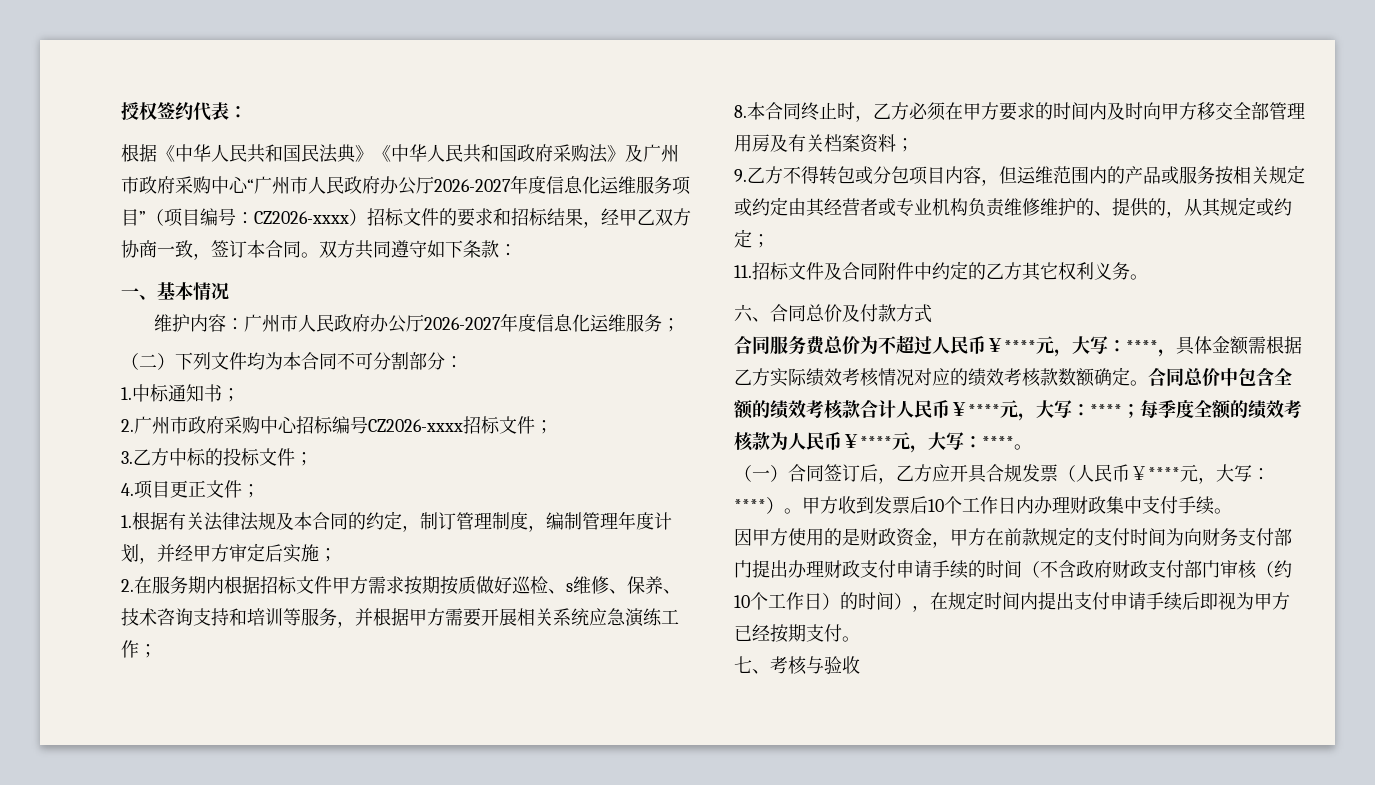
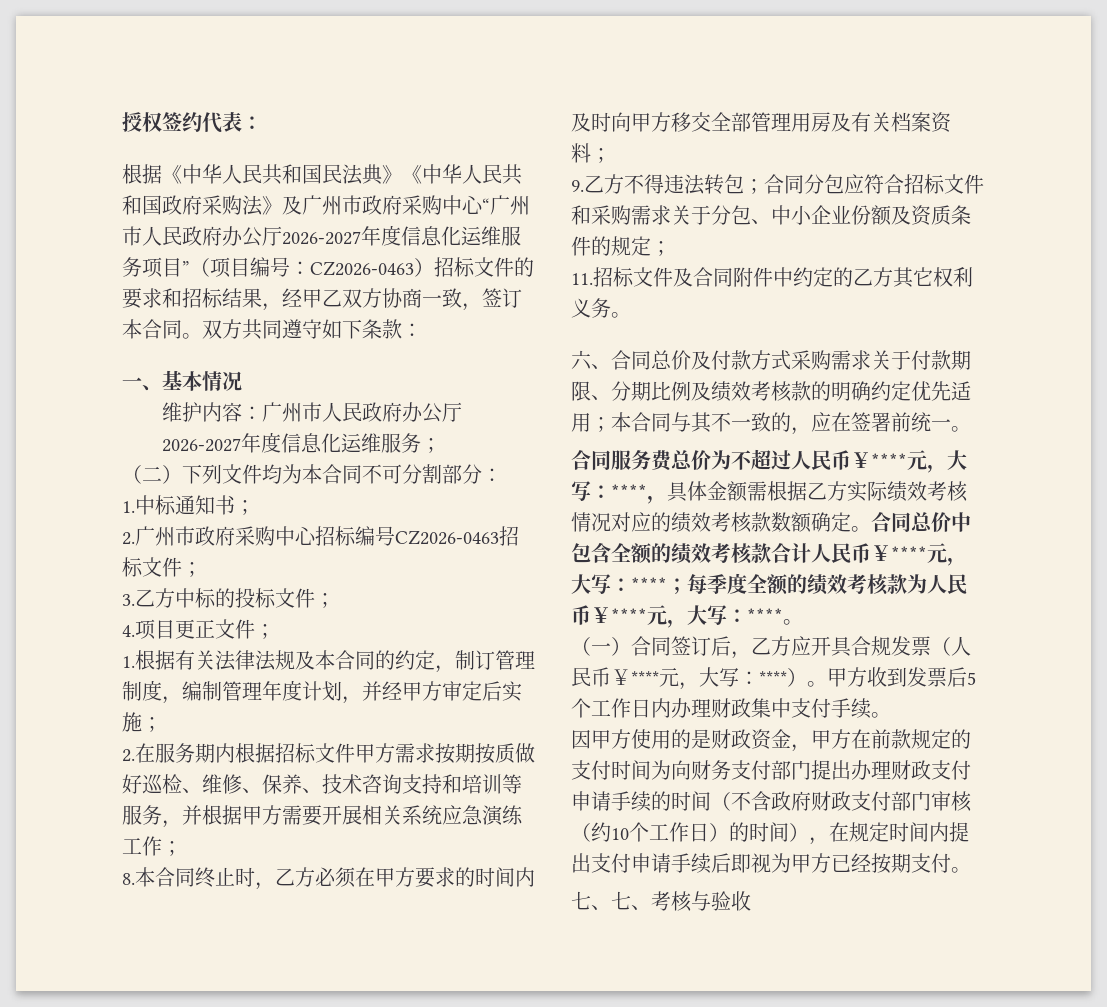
- 根据《中华人民共和国民法典》《中华人民共和国政府采购法》及广州市政府采购中心“广州市人民政府办公厅2026-2027年度信息化运维服务项目”（项目编号：CZ2026-xxxx）招标文件的要求和招标结果，经甲乙双方协商一致，签订本合同。
+ 根据《中华人民共和国民法典》《中华人民共和国政府采购法》及广州市政府采购中心“广州市人民政府办公厅2026-2027年度信息化运维服务项目”（项目编号：CZ2026-0463）招标文件的要求和招标结果，经甲乙双方协商一致，签订本合同。
- 2.广州市政府采购中心招标编号CZ2026-xxxx招标文件；
+ 2.广州市政府采购中心招标编号CZ2026-0463招标文件；
- 2.在服务期内根据招标文件甲方需求按期按质做好巡检、s维修、保养、技术咨询支持和培训等服务，并根据甲方需要开展相关系统应急演练工作；
+ 2.在服务期内根据招标文件甲方需求按期按质做好巡检、维修、保养、技术咨询支持和培训等服务，并根据甲方需要开展相关系统应急演练工作；
- 9.乙方不得转包或分包项目内容，但运维范围内的产品或服务按相关规定或约定由其经营者或专业机构负责维修维护的、提供的，从其规定或约定；
+ 9.乙方不得违法转包；合同分包应符合招标文件和采购需求关于分包、中小企业份额及资质条件的规定；
- 六、合同总价及付款方式
+ 六、合同总价及付款方式采购需求关于付款期限、分期比例及绩效考核款的明确约定优先适用；本合同与其不一致的，应在签署前统一。
- 甲方收到发票后10个工作日内办理财政集中支付手续。
+ 甲方收到发票后5个工作日内办理财政集中支付手续。
- 七、考核与验收
+ 七、七、考核与验收

